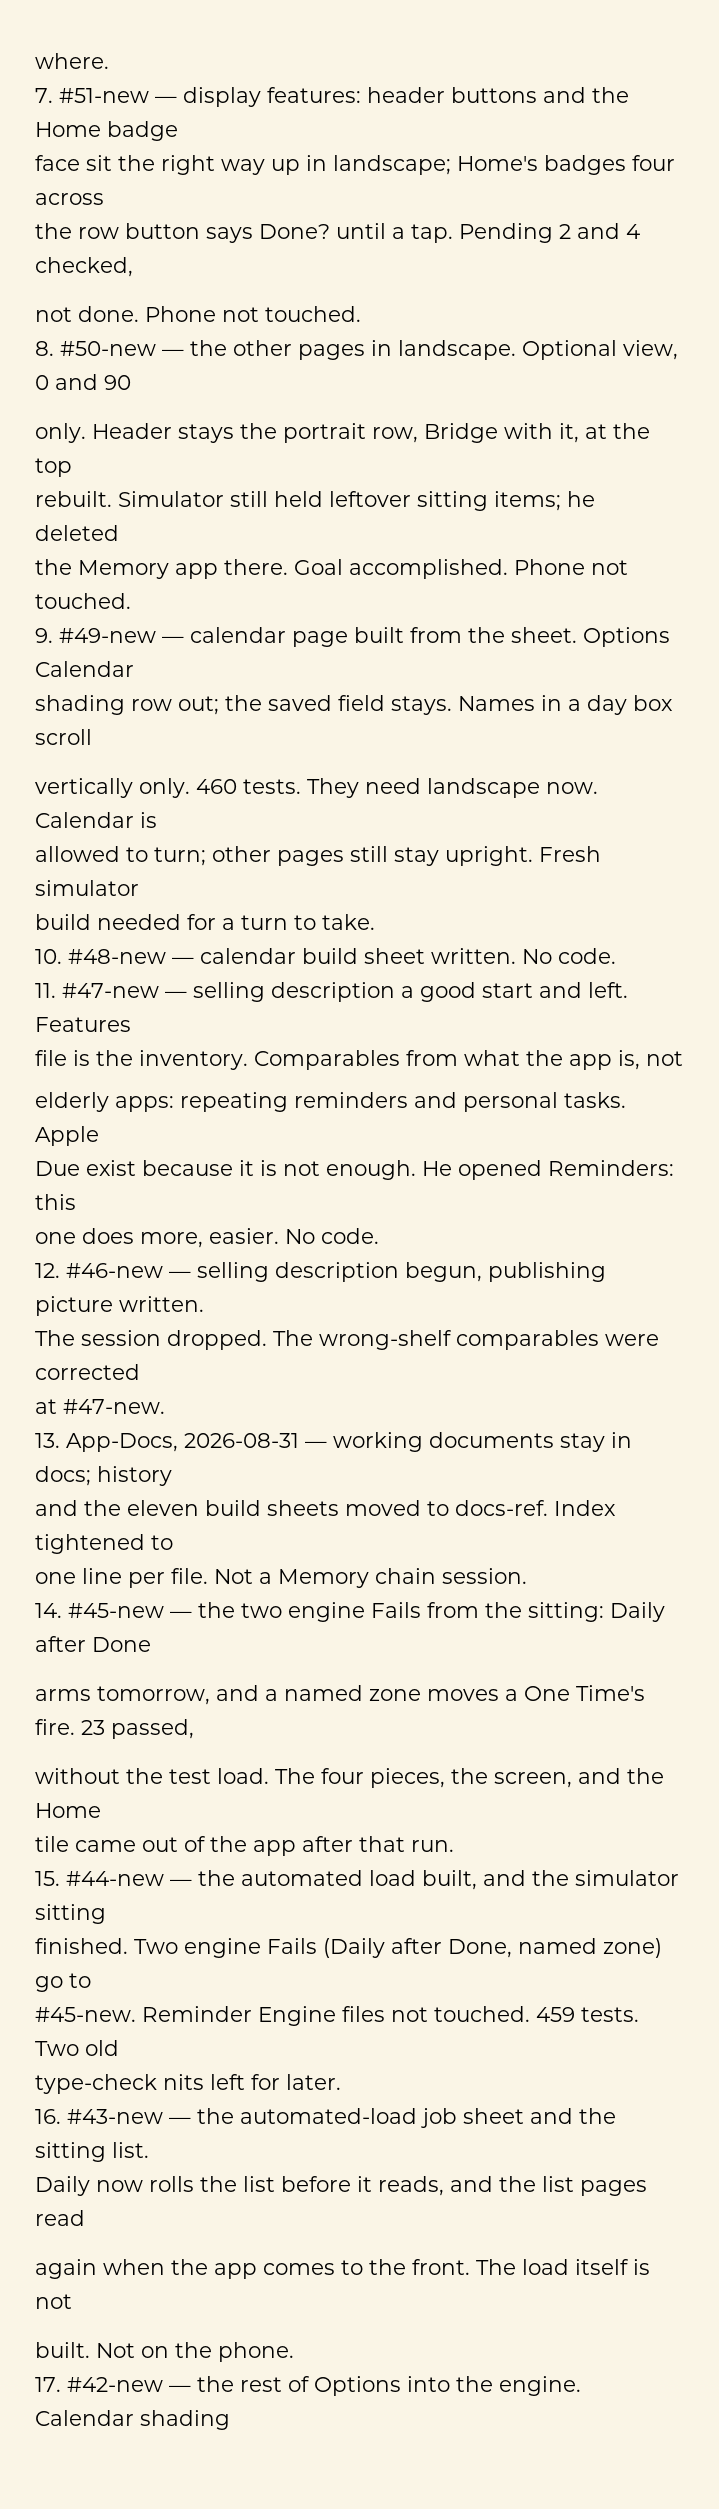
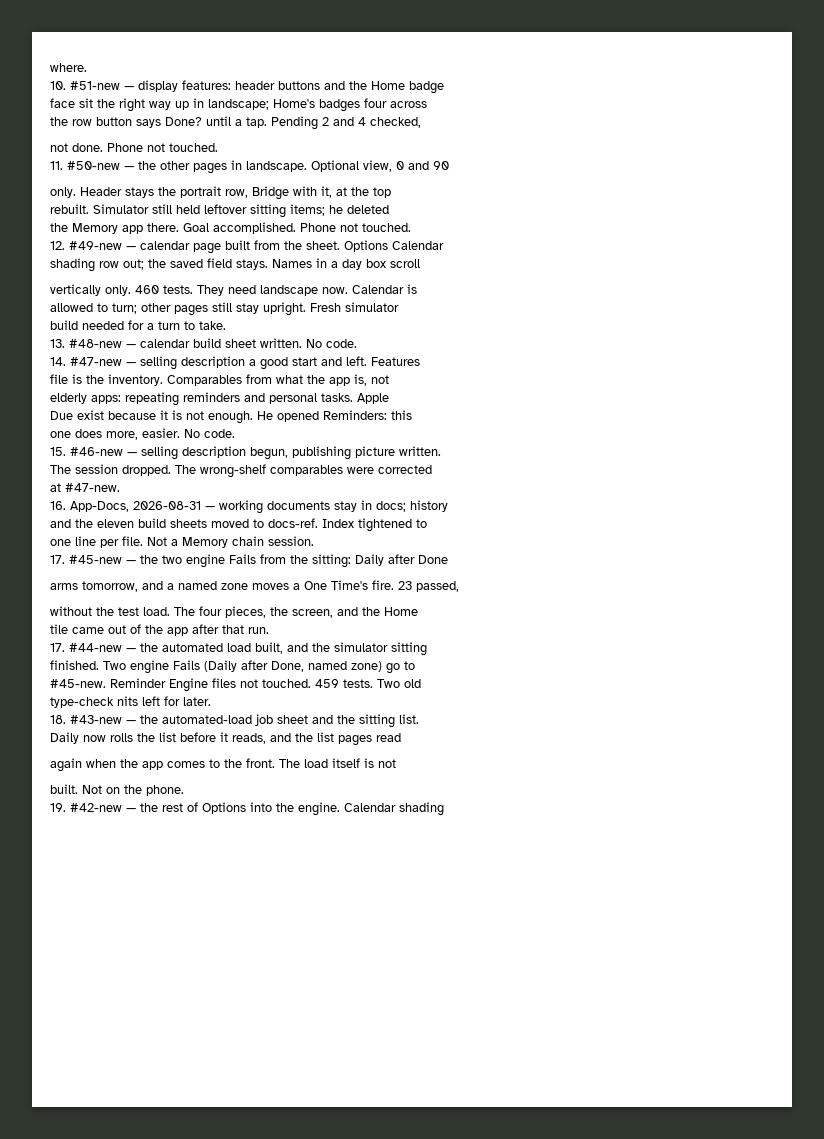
- 7. #51-new — display features: header buttons and the Home badge
+ 10. #51-new — display features: header buttons and the Home badge
- 8. #50-new — the other pages in landscape.
+ 11. #50-new — the other pages in landscape.
- 9. #49-new — calendar page built from the sheet.
+ 12. #49-new — calendar page built from the sheet.
- 10. #48-new — calendar build sheet written.
+ 13. #48-new — calendar build sheet written.
- 11. #47-new — selling description a good start and left.
+ 14. #47-new — selling description a good start and left.
- 12. #46-new — selling description begun, publishing picture written.
+ 15. #46-new — selling description begun, publishing picture written.
- 13. App-Docs, 2026-08-31 — working documents stay in docs; history
+ 16. App-Docs, 2026-08-31 — working documents stay in docs; history
- 14. #45-new — the two engine Fails from the sitting: Daily after Done
+ 17. #45-new — the two engine Fails from the sitting: Daily after Done
- 15. #44-new — the automated load built, and the simulator sitting
+ 17. #44-new — the automated load built, and the simulator sitting
- 16. #43-new — the automated-load job sheet and the sitting list.
+ 18. #43-new — the automated-load job sheet and the sitting list.
- 17. #42-new — the rest of Options into the engine.
+ 19. #42-new — the rest of Options into the engine.

